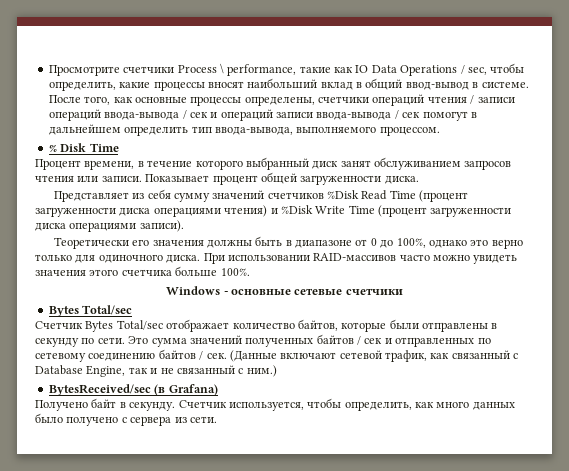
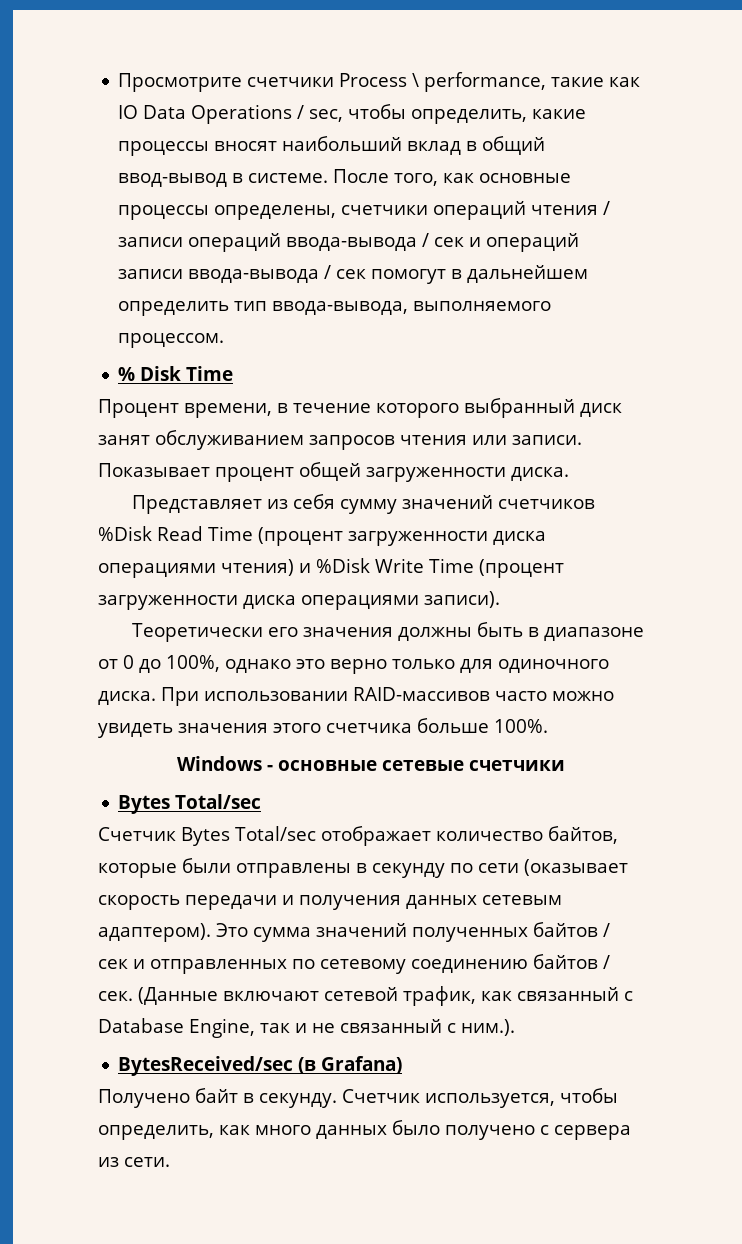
- Счетчик Bytes Total/sec отображает количество байтов, которые были отправлены в секунду по сети.
+ Счетчик Bytes Total/sec отображает количество байтов, которые были отправлены в секунду по сети (оказывает скорость передачи и получения данных сетевым адаптером).
- (Данные включают сетевой трафик, как связанный с Database Engine, так и не связанный с ним.)
+ (Данные включают сетевой трафик, как связанный с Database Engine, так и не связанный с ним.).

